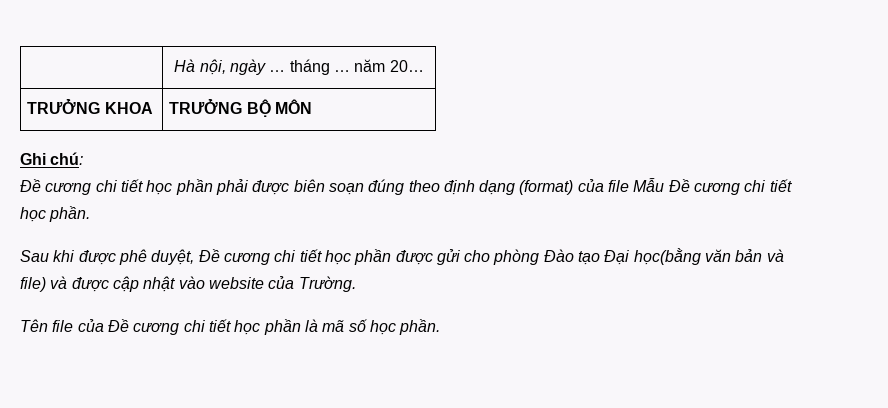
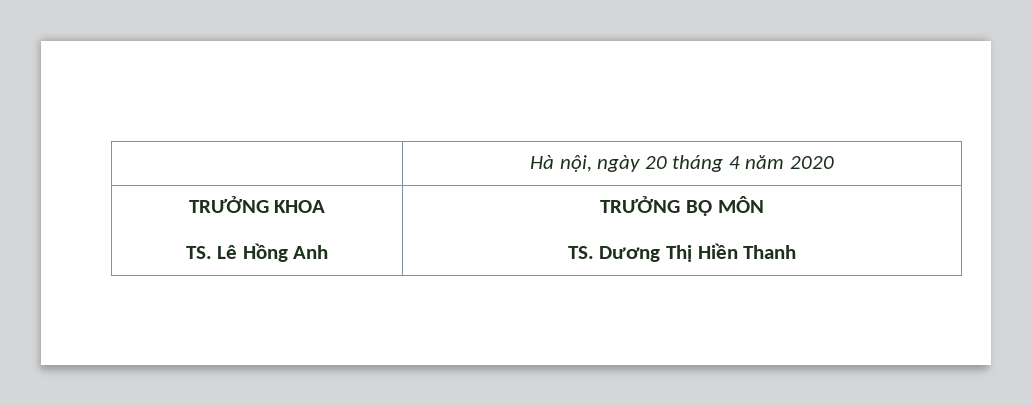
- | Hà nội, ngày … tháng … năm 20…
- TRƯỞNG KHOA | TRƯỞNG BỘ MÔN
- Ghi chú:
- Đề cương chi tiết học phần phải được biên soạn đúng theo định dạng (format) của file Mẫu Đề cương chi tiết học phần.
- Sau khi được phê duyệt, Đề cương chi tiết học phần được gửi cho phòng Đào tạo Đại học(bằng văn bản và file) và được cập nhật vào website của Trường.
- Tên file của Đề cương chi tiết học phần là mã số học phần.
+ | Hà nội, ngày 20 tháng 4 năm 2020
+ TRƯỞNG KHOA
+ TS. Lê Hồng Anh | TRƯỞNG BỘ MÔN
+ TS. Dương Thị Hiền Thanh

